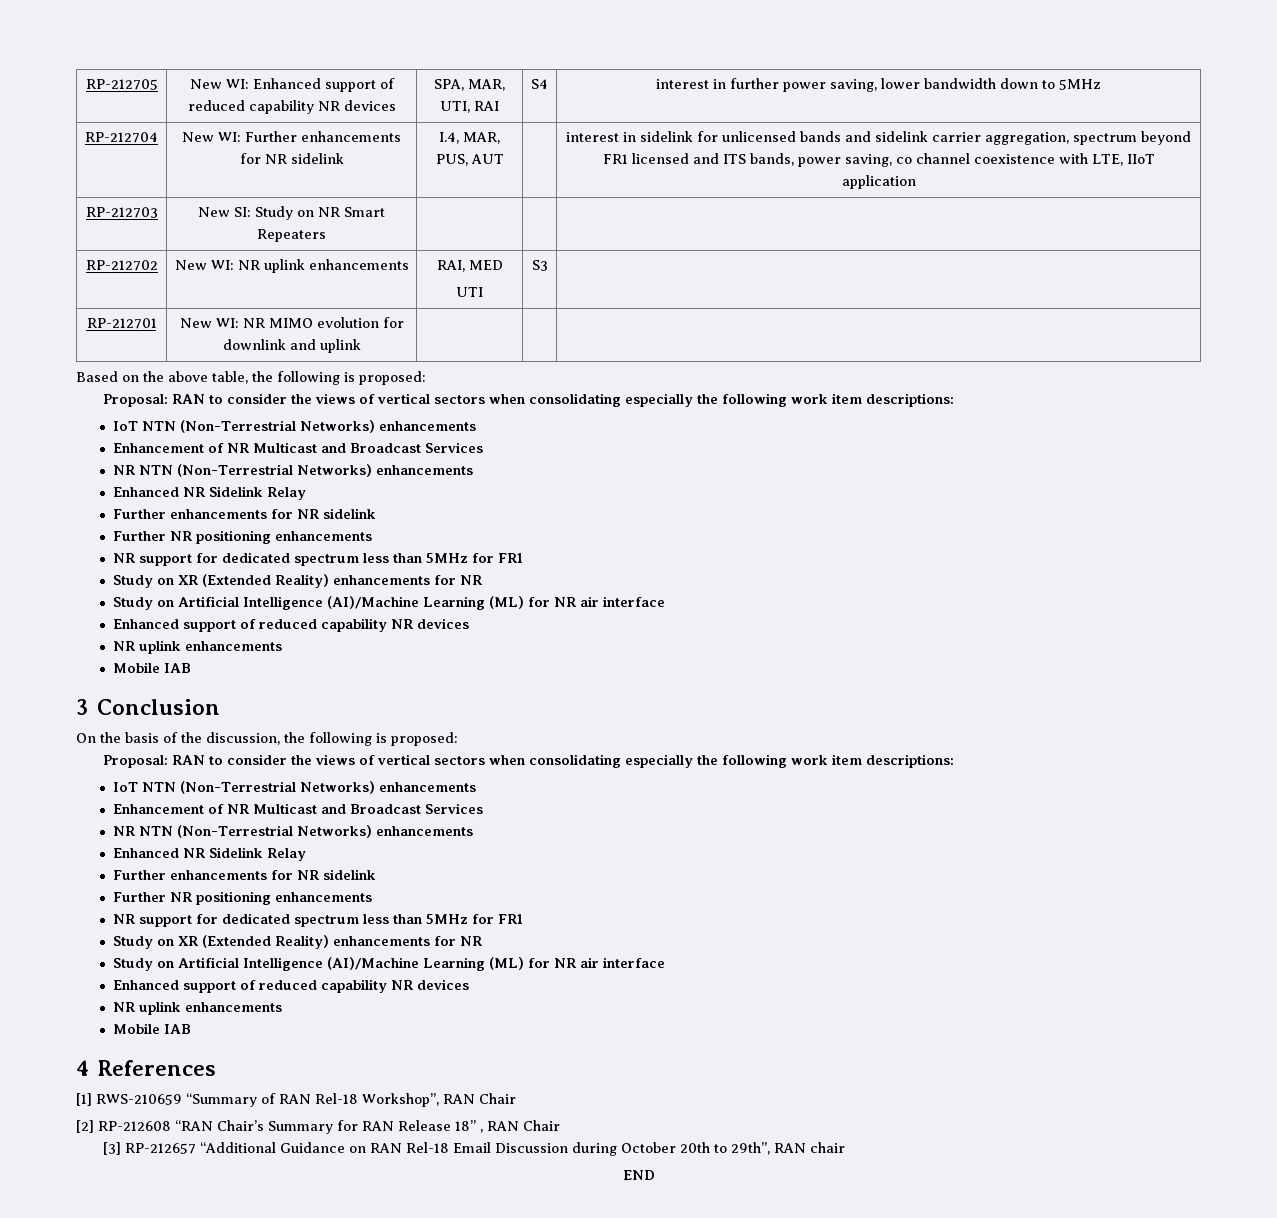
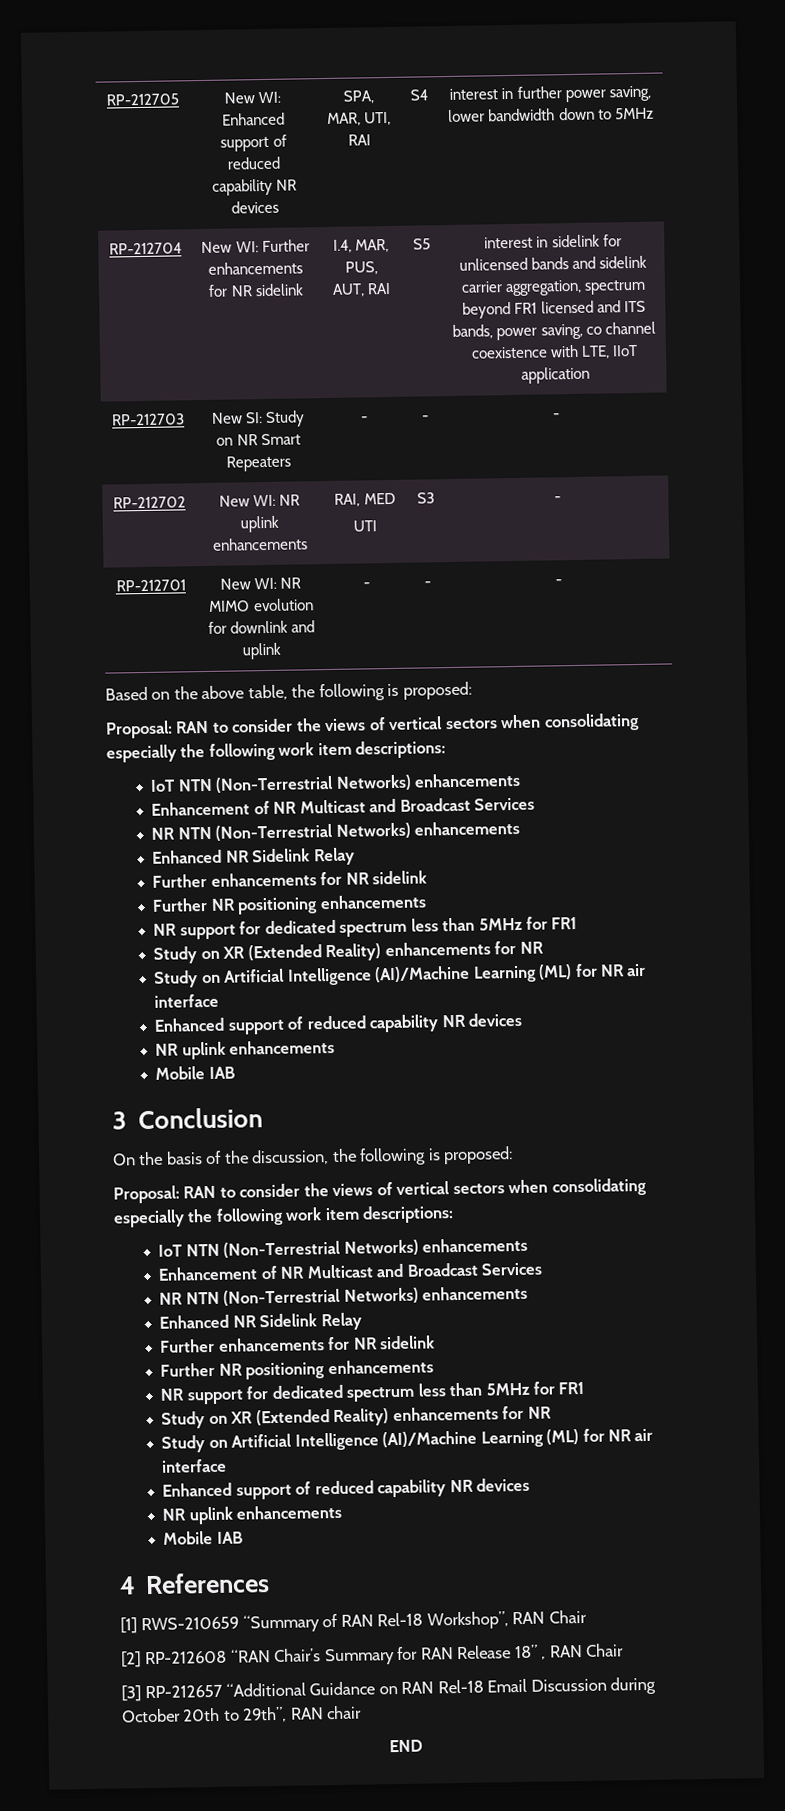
- RP-212704 | New WI: Further enhancements for NR sidelink | I.4, MAR, PUS, AUT | | interest in sidelink for unlicensed bands and sidelink carrier aggregation, spectrum beyond FR1 licensed and ITS bands, power saving, co channel coexistence with LTE, IIoT application
+ RP-212704 | New WI: Further enhancements for NR sidelink | I.4, MAR, PUS, AUT, RAI | S5 | interest in sidelink for unlicensed bands and sidelink carrier aggregation, spectrum beyond FR1 licensed and ITS bands, power saving, co channel coexistence with LTE, IIoT application
- RP-212703 | New SI: Study on NR Smart Repeaters | | |
+ RP-212703 | New SI: Study on NR Smart Repeaters | - | - | -
  RP-212702 | New WI: NR uplink enhancements | RAI, MED
- UTI | S3 |
+ UTI | S3 | -
- RP-212701 | New WI: NR MIMO evolution for downlink and uplink | | |
+ RP-212701 | New WI: NR MIMO evolution for downlink and uplink | - | - | -

